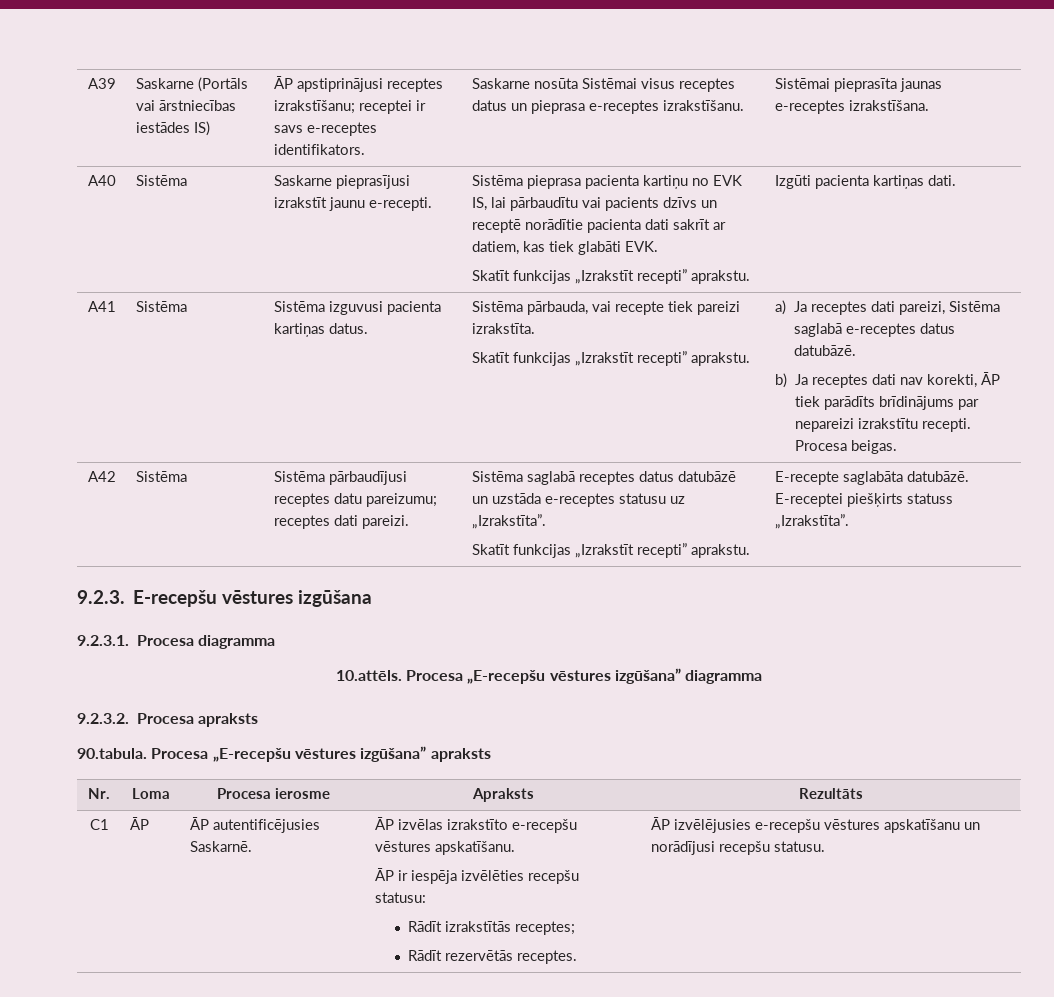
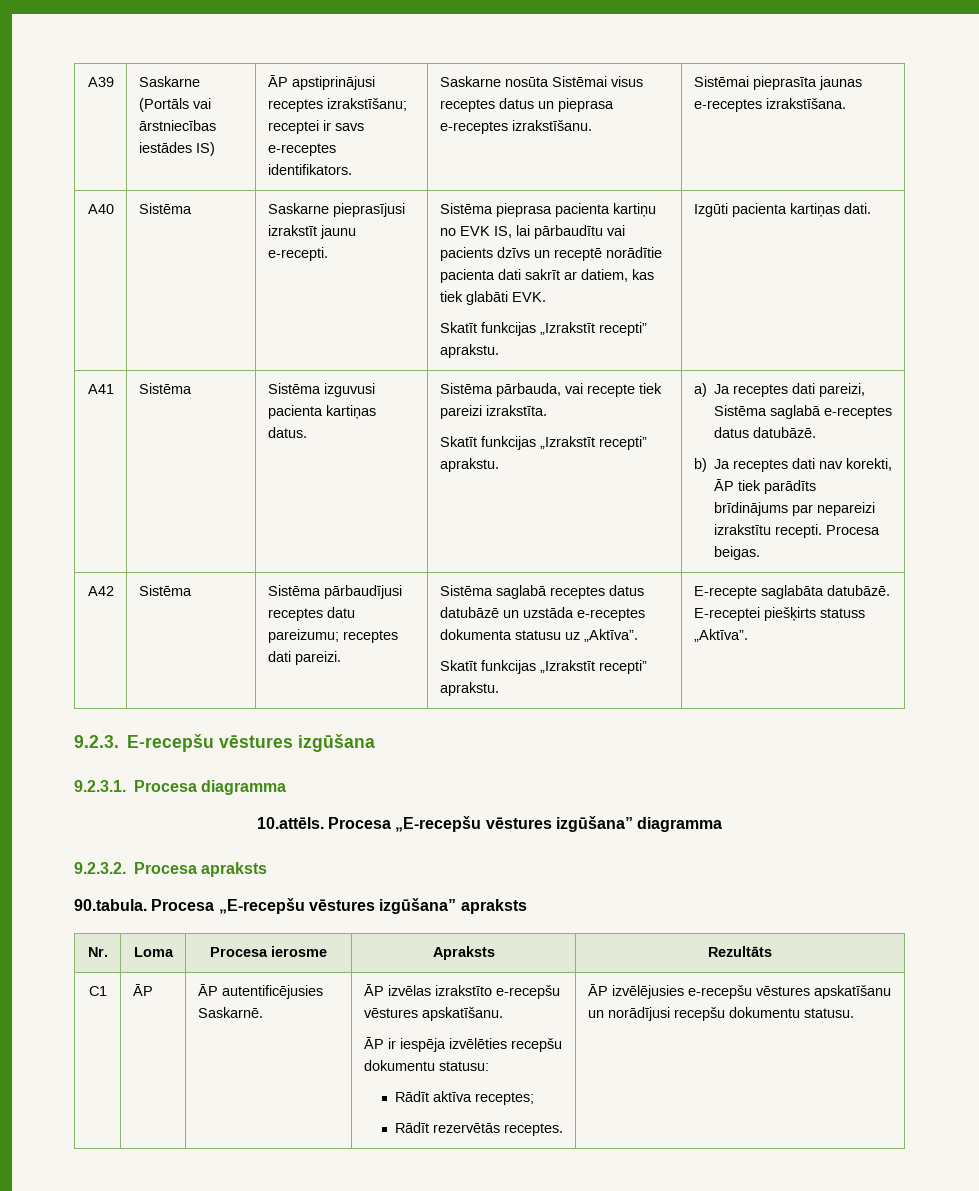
- A42 | Sistēma | Sistēma pārbaudījusi receptes datu pareizumu; receptes dati pareizi. | Sistēma saglabā receptes datus datubāzē un uzstāda e-receptes statusu uz „Izrakstīta”.
- Skatīt funkcijas „Izrakstīt recepti” aprakstu. | E-recepte saglabāta datubāzē. E-receptei piešķirts statuss „Izrakstīta”.
+ A42 | Sistēma | Sistēma pārbaudījusi receptes datu pareizumu; receptes dati pareizi. | Sistēma saglabā receptes datus datubāzē un uzstāda e-receptes dokumenta statusu uz „Aktīva”.
+ Skatīt funkcijas „Izrakstīt recepti” aprakstu. | E-recepte saglabāta datubāzē. E-receptei piešķirts statuss „Aktīva”.
  C1 | ĀP | ĀP autentificējusies Saskarnē. | ĀP izvēlas izrakstīto e-recepšu vēstures apskatīšanu.
- ĀP ir iespēja izvēlēties recepšu statusu:
- Rādīt izrakstītās receptes;
- Rādīt rezervētās receptes. | ĀP izvēlējusies e-recepšu vēstures apskatīšanu un norādījusi recepšu statusu.
+ ĀP ir iespēja izvēlēties recepšu dokumentu statusu:
+ Rādīt aktīva receptes;
+ Rādīt rezervētās receptes. | ĀP izvēlējusies e-recepšu vēstures apskatīšanu un norādījusi recepšu dokumentu statusu.

